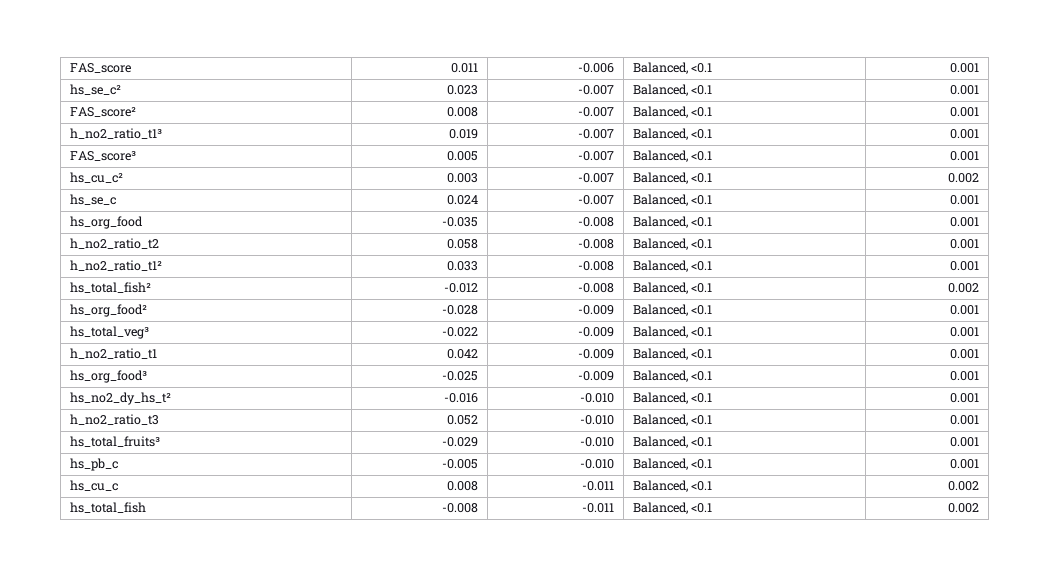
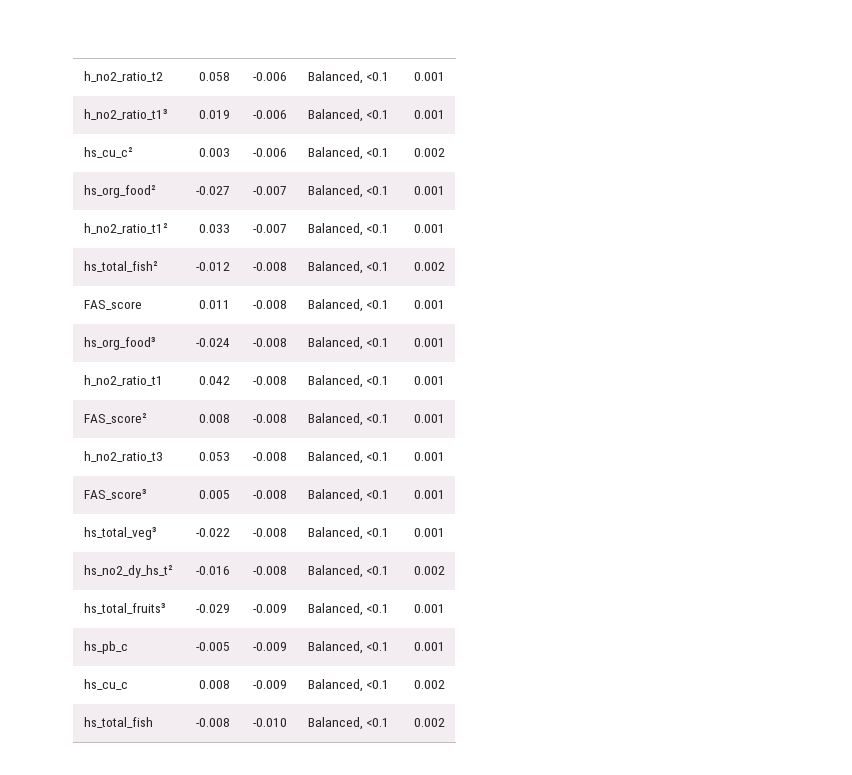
- FAS_score | 0.011 | -0.006 | Balanced, <0.1 | 0.001
- hs_se_c² | 0.023 | -0.007 | Balanced, <0.1 | 0.001
- FAS_score² | 0.008 | -0.007 | Balanced, <0.1 | 0.001
- h_no2_ratio_t1³ | 0.019 | -0.007 | Balanced, <0.1 | 0.001
- FAS_score³ | 0.005 | -0.007 | Balanced, <0.1 | 0.001
+ h_no2_ratio_t2 | 0.058 | -0.006 | Balanced, <0.1 | 0.001
+ h_no2_ratio_t1³ | 0.019 | -0.006 | Balanced, <0.1 | 0.001
- hs_cu_c² | 0.003 | -0.007 | Balanced, <0.1 | 0.002
- hs_se_c | 0.024 | -0.007 | Balanced, <0.1 | 0.001
- hs_org_food | -0.035 | -0.008 | Balanced, <0.1 | 0.001
- h_no2_ratio_t2 | 0.058 | -0.008 | Balanced, <0.1 | 0.001
+ hs_cu_c² | 0.003 | -0.006 | Balanced, <0.1 | 0.002
+ hs_org_food² | -0.027 | -0.007 | Balanced, <0.1 | 0.001
- h_no2_ratio_t1² | 0.033 | -0.008 | Balanced, <0.1 | 0.001
+ h_no2_ratio_t1² | 0.033 | -0.007 | Balanced, <0.1 | 0.001
- hs_org_food² | -0.028 | -0.009 | Balanced, <0.1 | 0.001
+ FAS_score | 0.011 | -0.008 | Balanced, <0.1 | 0.001
+ hs_org_food³ | -0.024 | -0.008 | Balanced, <0.1 | 0.001
+ h_no2_ratio_t1 | 0.042 | -0.008 | Balanced, <0.1 | 0.001
+ FAS_score² | 0.008 | -0.008 | Balanced, <0.1 | 0.001
+ h_no2_ratio_t3 | 0.053 | -0.008 | Balanced, <0.1 | 0.001
+ FAS_score³ | 0.005 | -0.008 | Balanced, <0.1 | 0.001
- hs_total_veg³ | -0.022 | -0.009 | Balanced, <0.1 | 0.001
- h_no2_ratio_t1 | 0.042 | -0.009 | Balanced, <0.1 | 0.001
- hs_org_food³ | -0.025 | -0.009 | Balanced, <0.1 | 0.001
+ hs_total_veg³ | -0.022 | -0.008 | Balanced, <0.1 | 0.001
- hs_no2_dy_hs_t² | -0.016 | -0.010 | Balanced, <0.1 | 0.001
- h_no2_ratio_t3 | 0.052 | -0.010 | Balanced, <0.1 | 0.001
+ hs_no2_dy_hs_t² | -0.016 | -0.008 | Balanced, <0.1 | 0.002
- hs_total_fruits³ | -0.029 | -0.010 | Balanced, <0.1 | 0.001
+ hs_total_fruits³ | -0.029 | -0.009 | Balanced, <0.1 | 0.001
- hs_pb_c | -0.005 | -0.010 | Balanced, <0.1 | 0.001
+ hs_pb_c | -0.005 | -0.009 | Balanced, <0.1 | 0.001
- hs_cu_c | 0.008 | -0.011 | Balanced, <0.1 | 0.002
+ hs_cu_c | 0.008 | -0.009 | Balanced, <0.1 | 0.002
- hs_total_fish | -0.008 | -0.011 | Balanced, <0.1 | 0.002
+ hs_total_fish | -0.008 | -0.010 | Balanced, <0.1 | 0.002

